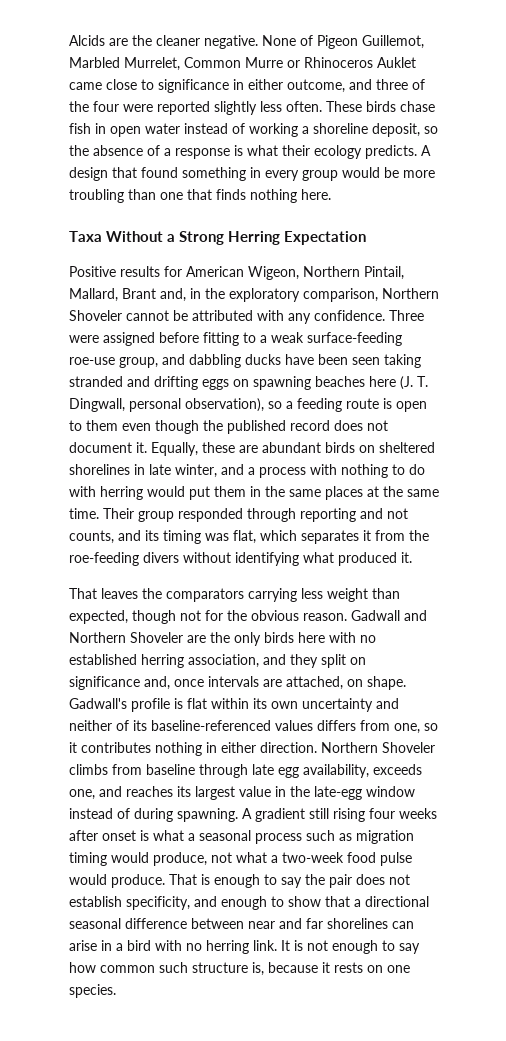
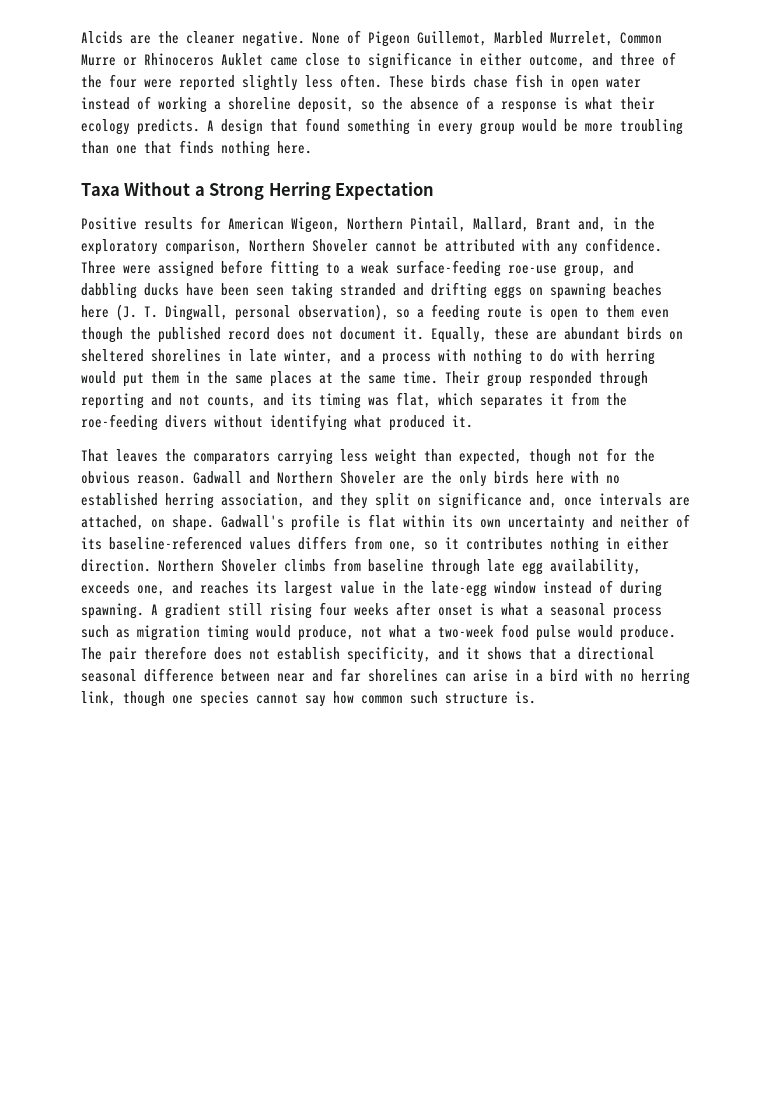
- That is enough to say the pair does not establish specificity, and enough to show that a directional seasonal difference between near and far shorelines can arise in a bird with no herring link. It is not enough to say how common such structure is, because it rests on one species.
+ The pair therefore does not establish specificity, and it shows that a directional seasonal difference between near and far shorelines can arise in a bird with no herring link, though one species cannot say how common such structure is.

